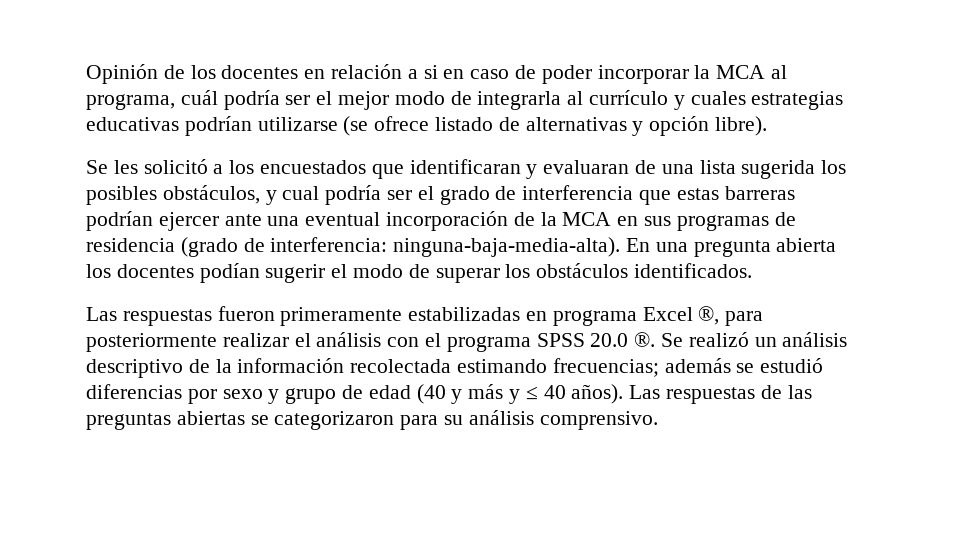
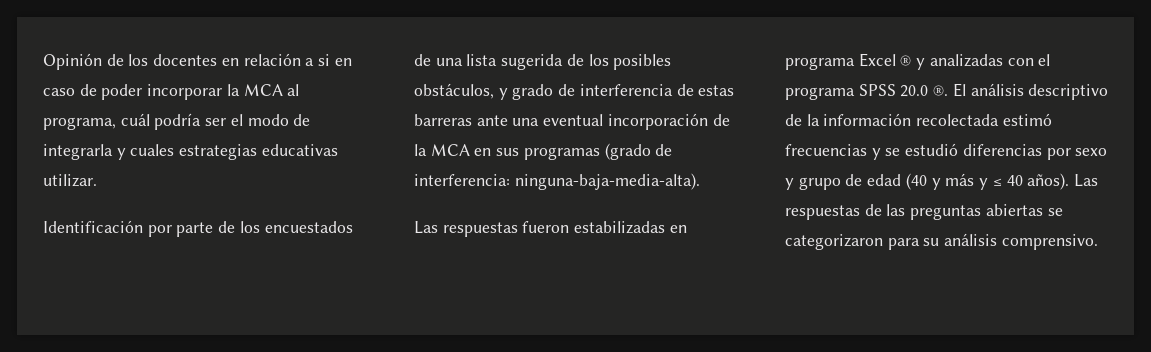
- Opinión de los docentes en relación a si en caso de poder incorporar la MCA al programa, cuál podría ser el mejor modo de integrarla al currículo y cuales estrategias educativas podrían utilizarse (se ofrece listado de alternativas y opción libre).
- Se les solicitó a los encuestados que identificaran y evaluaran de una lista sugerida los posibles obstáculos, y cual podría ser el grado de interferencia que estas barreras podrían ejercer ante una eventual incorporación de la MCA en sus programas de residencia (grado de interferencia: ninguna-baja-media-alta). En una pregunta abierta los docentes podían sugerir el modo de superar los obstáculos identificados.
+ Opinión de los docentes en relación a si en caso de poder incorporar la MCA al programa, cuál podría ser el modo de integrarla y cuales estrategias educativas utilizar.
+ Identificación por parte de los encuestados de una lista sugerida de los posibles obstáculos, y grado de interferencia de estas barreras ante una eventual incorporación de la MCA en sus programas (grado de interferencia: ninguna-baja-media-alta).
- Las respuestas fueron primeramente estabilizadas en programa Excel ®, para posteriormente realizar el análisis con el programa SPSS 20.0 ®.
+ Las respuestas fueron estabilizadas en programa Excel ® y analizadas con el programa SPSS 20.0 ®.
- Se realizó un análisis descriptivo de la información recolectada estimando frecuencias; además se estudió diferencias por sexo y grupo de edad (40 y más y ≤ 40 años).
+ El análisis descriptivo de la información recolectada estimó frecuencias y se estudió diferencias por sexo y grupo de edad (40 y más y ≤ 40 años).

